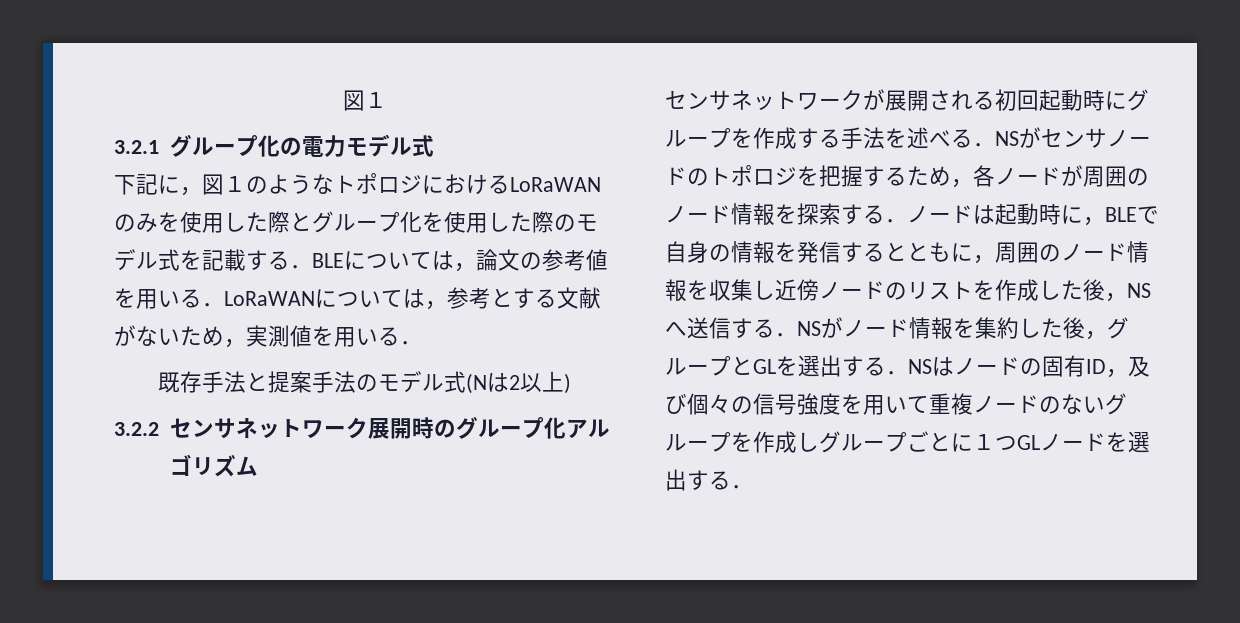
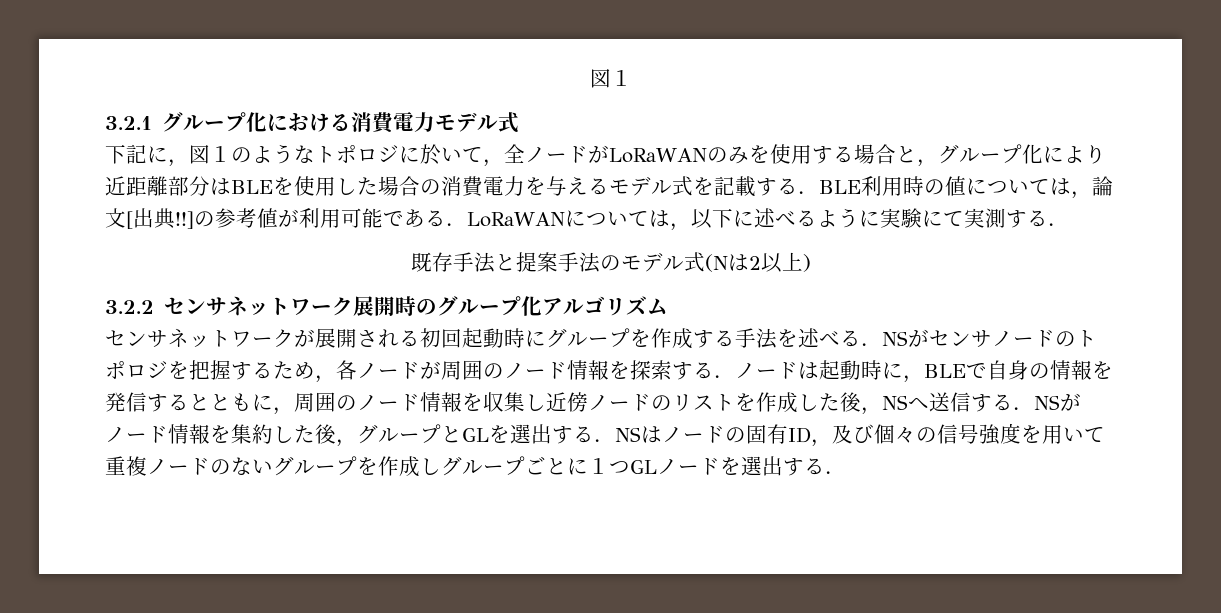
- 3.2.1グループ化の電力モデル式
+ 3.2.1グループ化における消費電力モデル式
- 下記に，図１のようなトポロジにおけるLoRaWANのみを使用した際とグループ化を使用した際のモデル式を記載する．BLEについては，論文の参考値を用いる．LoRaWANについては，参考とする文献がないため，実測値を用いる．
+ 下記に，図１のようなトポロジに於いて，全ノードがLoRaWANのみを使用する場合と，グループ化により近距離部分はBLEを使用した場合の消費電力を与えるモデル式を記載する．BLE利用時の値については，論文[出典!!]の参考値が利用可能である．LoRaWANについては，以下に述べるように実験にて実測する．

